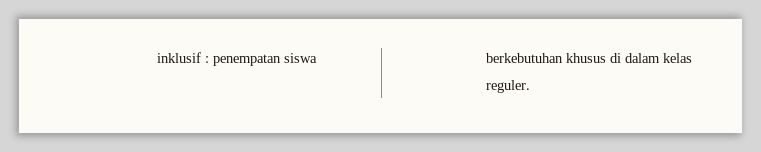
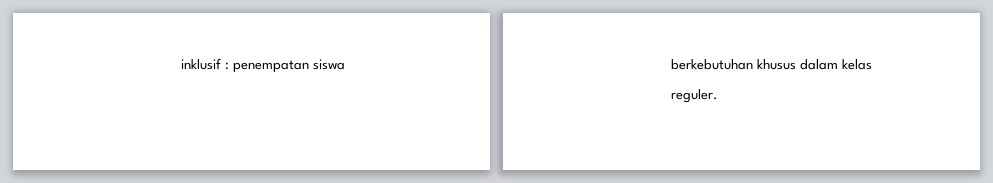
- inklusif : penempatan siswa berkebutuhan khusus di dalam kelas
+ inklusif : penempatan siswa berkebutuhan khusus dalam kelas

